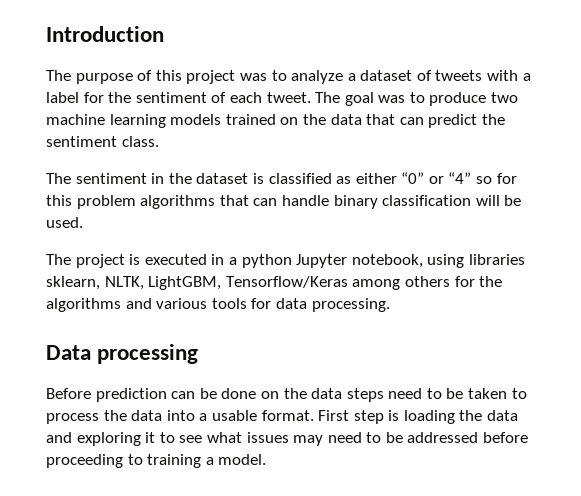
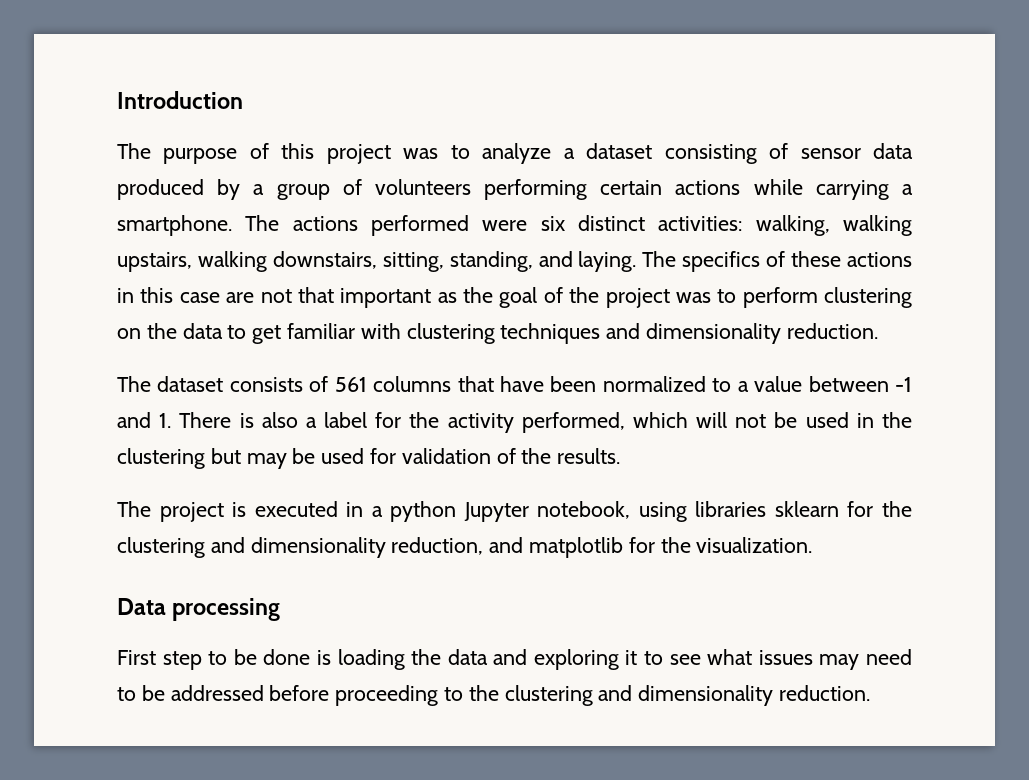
- The purpose of this project was to analyze a dataset of tweets with a label for the sentiment of each tweet. The goal was to produce two machine learning models trained on the data that can predict the sentiment class.
- The sentiment in the dataset is classified as either “0” or “4” so for this problem algorithms that can handle binary classification will be used.
+ The purpose of this project was to analyze a dataset consisting of sensor data produced by a group of volunteers performing certain actions while carrying a smartphone. The actions performed were six distinct activities: walking, walking upstairs, walking downstairs, sitting, standing, and laying. The specifics of these actions in this case are not that important as the goal of the project was to perform clustering on the data to get familiar with clustering techniques and dimensionality reduction.
+ The dataset consists of 561 columns that have been normalized to a value between -1 and 1. There is also a label for the activity performed, which will not be used in the clustering but may be used for validation of the results.
- The project is executed in a python Jupyter notebook, using libraries sklearn, NLTK, LightGBM, Tensorflow/Keras among others for the algorithms and various tools for data processing.
+ The project is executed in a python Jupyter notebook, using libraries sklearn for the clustering and dimensionality reduction, and matplotlib for the visualization.
  Data processing
- Before prediction can be done on the data steps need to be taken to process the data into a usable format. First step is loading the data and exploring it to see what issues may need to be addressed before proceeding to training a model.
+ First step to be done is loading the data and exploring it to see what issues may need to be addressed before proceeding to the clustering and dimensionality reduction.

